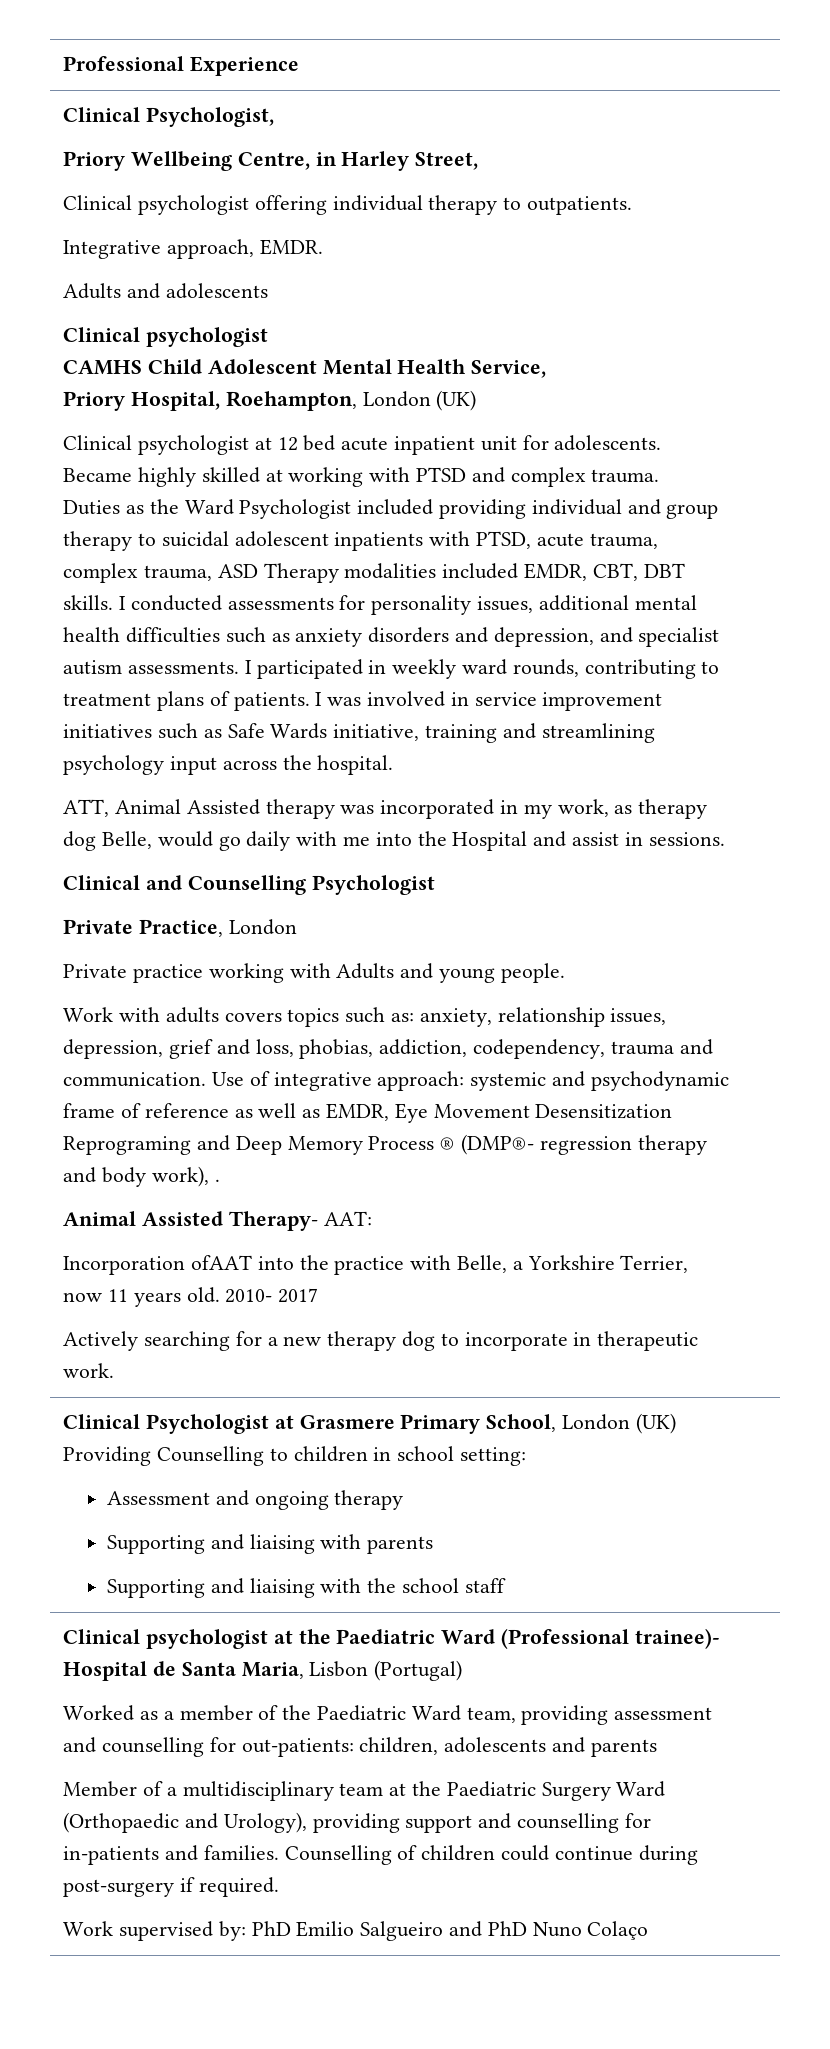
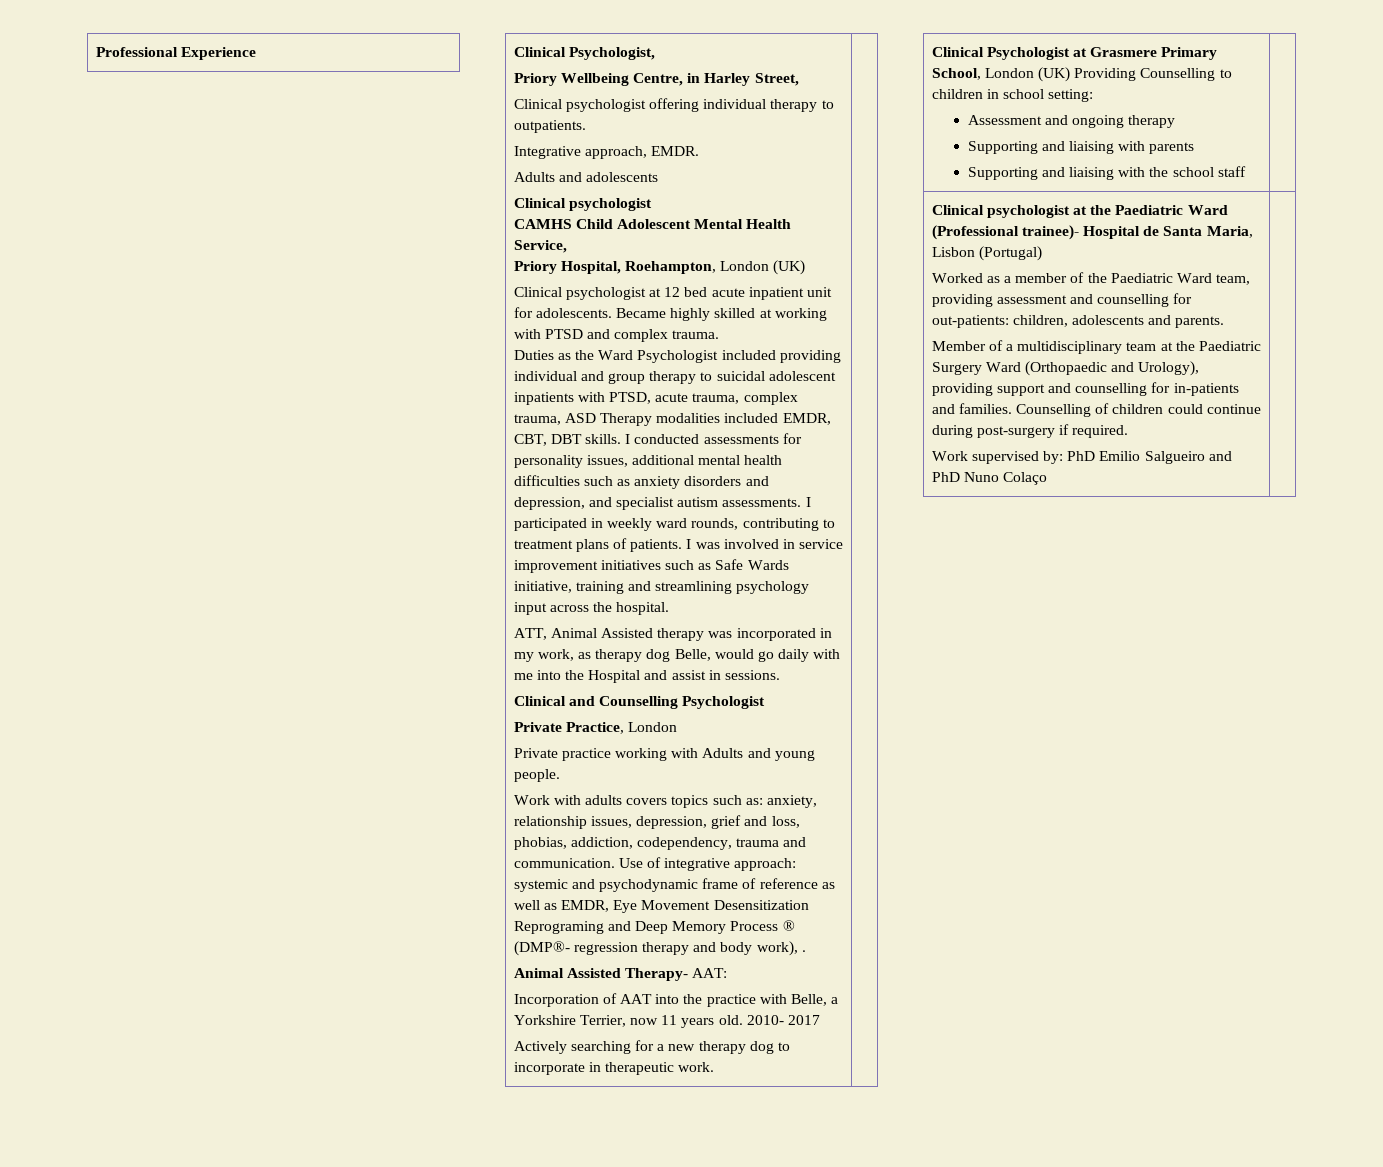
- Incorporation ofAAT into the practice with Belle, a Yorkshire Terrier, now 11 years old.
+ Incorporation of AAT into the practice with Belle, a Yorkshire Terrier, now 11 years old.
- Worked as a member of the Paediatric Ward team, providing assessment and counselling for out-patients: children, adolescents and parents
+ Worked as a member of the Paediatric Ward team, providing assessment and counselling for out-patients: children, adolescents and parents.

